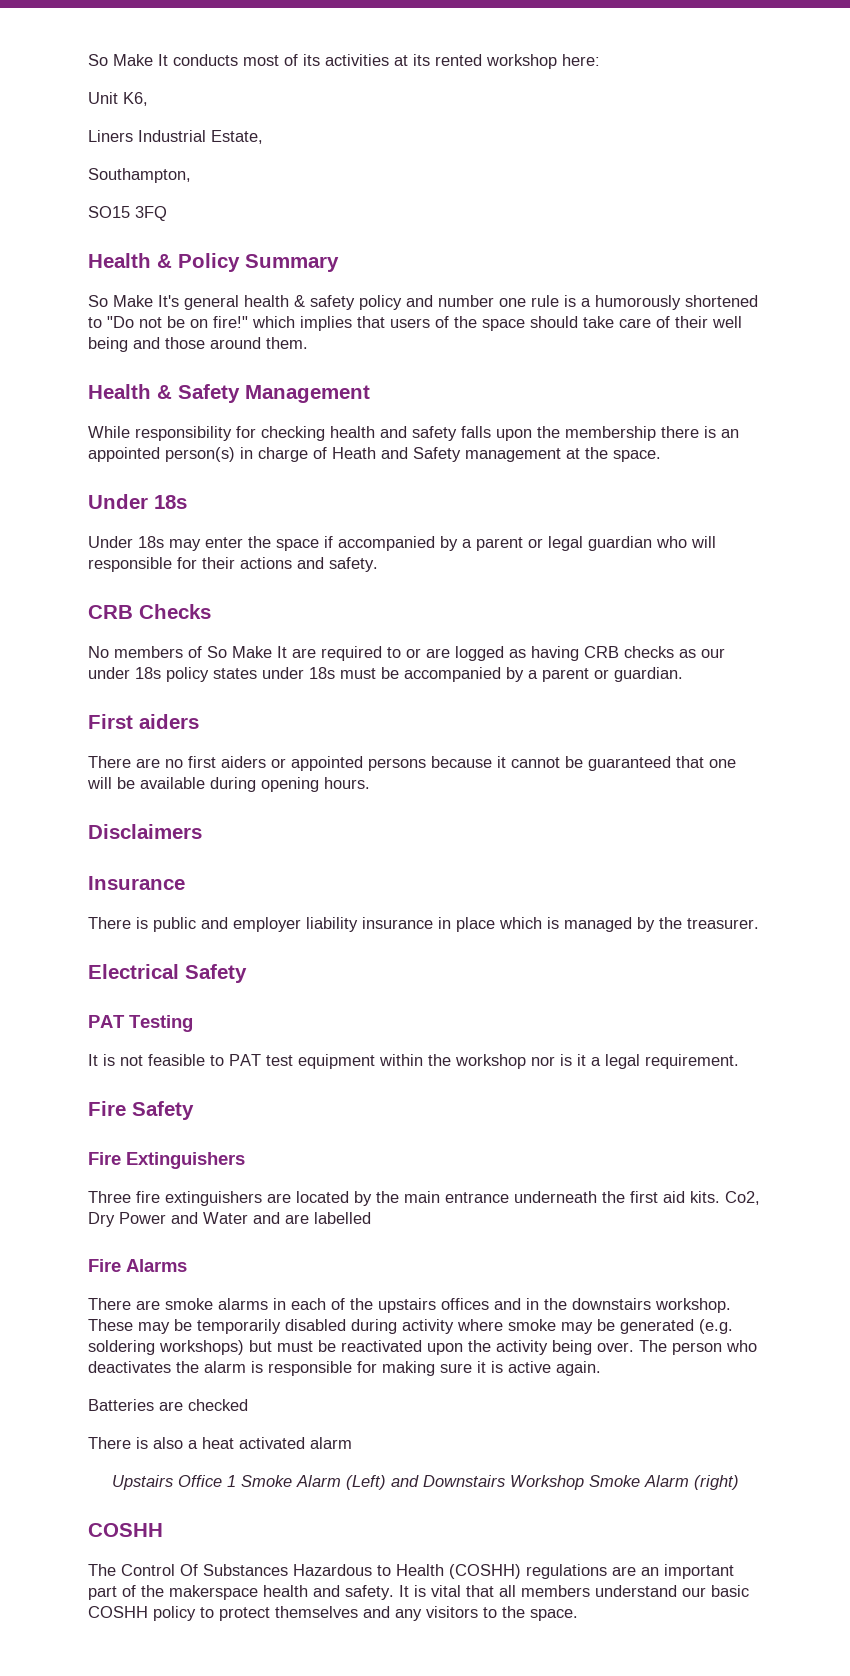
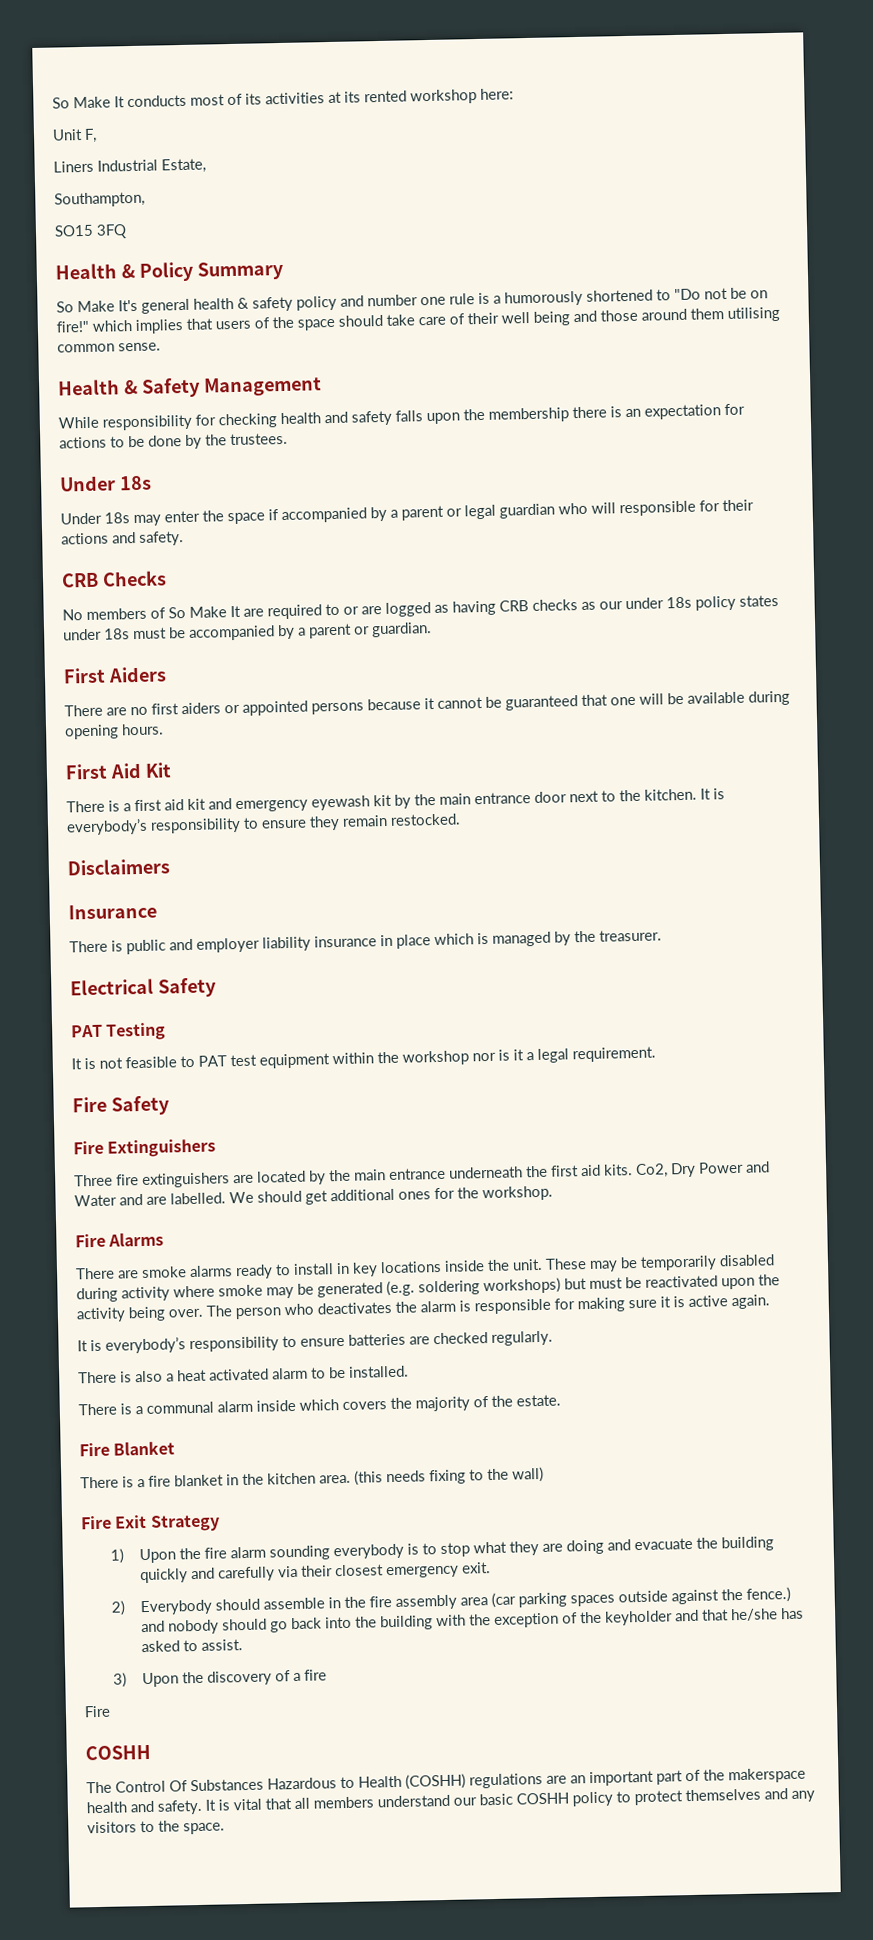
- Unit K6,
+ Unit F,
- So Make It's general health & safety policy and number one rule is a humorously shortened to "Do not be on fire!" which implies that users of the space should take care of their well being and those around them.
+ So Make It's general health & safety policy and number one rule is a humorously shortened to "Do not be on fire!" which implies that users of the space should take care of their well being and those around them utilising common sense.
- While responsibility for checking health and safety falls upon the membership there is an appointed person(s) in charge of Heath and Safety management at the space.
+ While responsibility for checking health and safety falls upon the membership there is an expectation for actions to be done by the trustees.
- First aiders
+ First Aiders
+ First Aid Kit
+ There is a first aid kit and emergency eyewash kit by the main entrance door next to the kitchen. It is everybody’s responsibility to ensure they remain restocked.
- Co2, Dry Power and Water and are labelled
+ Co2, Dry Power and Water and are labelled. We should get additional ones for the workshop.
- There are smoke alarms in each of the upstairs offices and in the downstairs workshop.
+ There are smoke alarms ready to install in key locations inside the unit.
- Batteries are checked
+ It is everybody’s responsibility to ensure batteries are checked regularly.
- There is also a heat activated alarm
- Upstairs Office 1 Smoke Alarm (Left) and Downstairs Workshop Smoke Alarm (right)
+ There is also a heat activated alarm to be installed.
+ There is a communal alarm inside which covers the majority of the estate.
+ Fire Blanket
+ There is a fire blanket in the kitchen area. (this needs fixing to the wall)
+ Fire Exit Strategy
+ 1) Upon the fire alarm sounding everybody is to stop what they are doing and evacuate the building quickly and carefully via their closest emergency exit.
+ 2) Everybody should assemble in the fire assembly area (car parking spaces outside against the fence.) and nobody should go back into the building with the exception of the keyholder and that he/she has asked to assist.
+ 3) Upon the discovery of a fire
+ Fire

